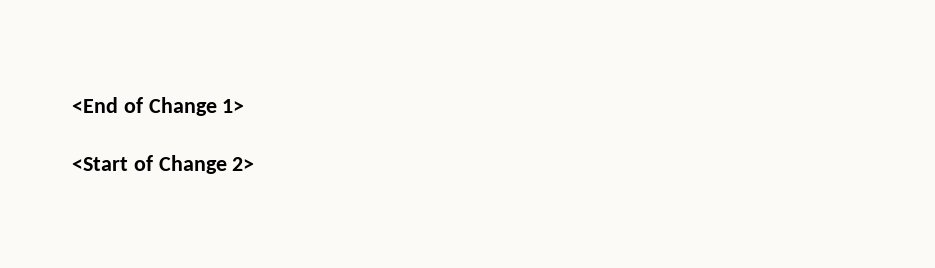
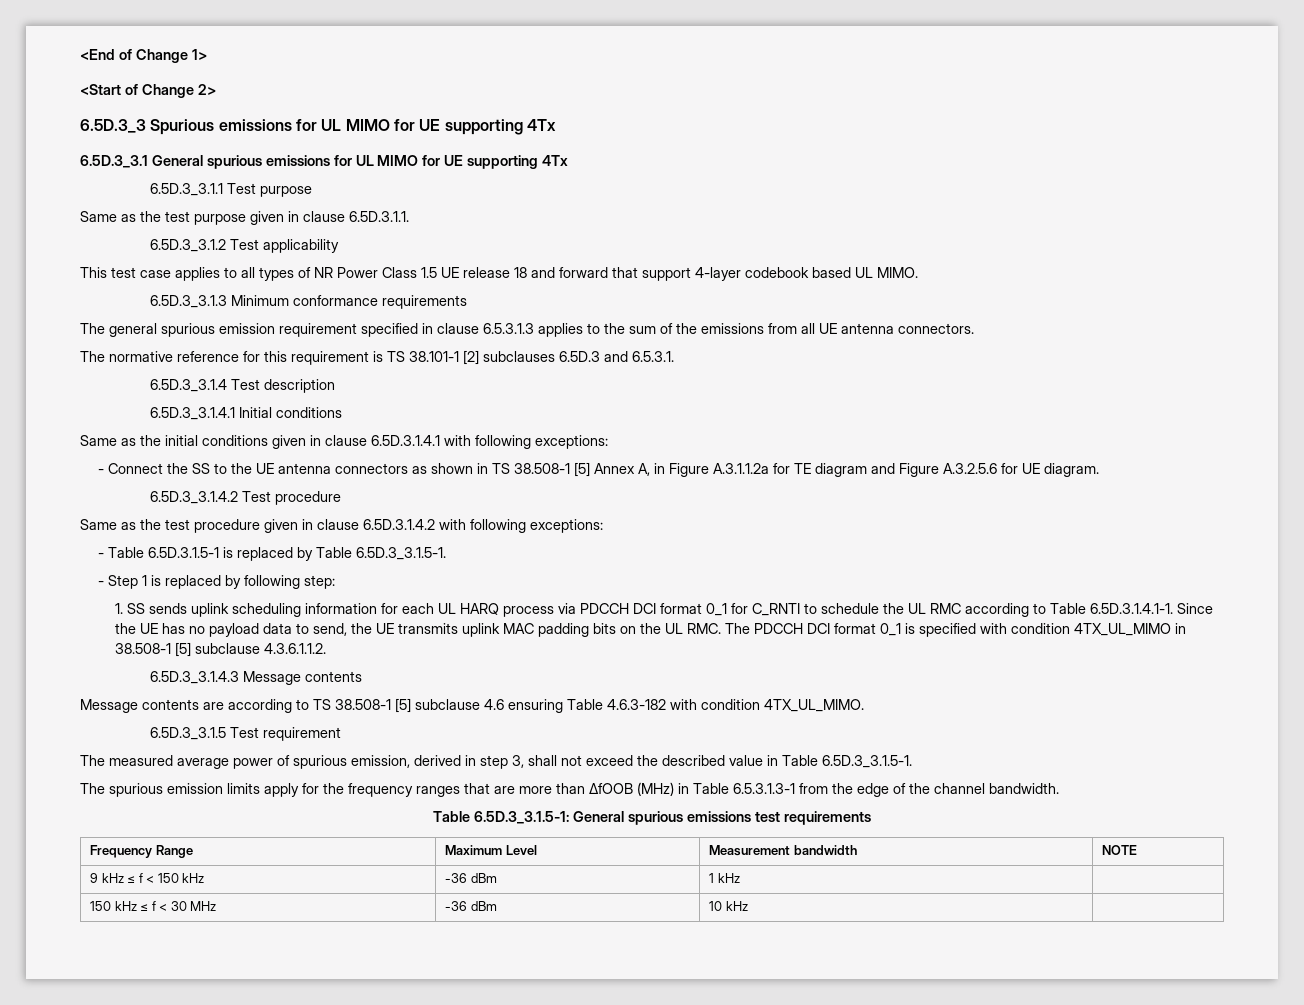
+ 6.5D.3_3 Spurious emissions for UL MIMO for UE supporting 4Tx
+ 6.5D.3_3.1 General spurious emissions for UL MIMO for UE supporting 4Tx
+ 6.5D.3_3.1.1 Test purpose
+ Same as the test purpose given in clause 6.5D.3.1.1.
+ 6.5D.3_3.1.2 Test applicability
+ This test case applies to all types of NR Power Class 1.5 UE release 18 and forward that support 4-layer codebook based UL MIMO.
+ 6.5D.3_3.1.3 Minimum conformance requirements
+ The general spurious emission requirement specified in clause 6.5.3.1.3 applies to the sum of the emissions from all UE antenna connectors.
+ The normative reference for this requirement is TS 38.101-1 [2] subclauses 6.5D.3 and 6.5.3.1.
+ 6.5D.3_3.1.4 Test description
+ 6.5D.3_3.1.4.1 Initial conditions
+ Same as the initial conditions given in clause 6.5D.3.1.4.1 with following exceptions:
+ - Connect the SS to the UE antenna connectors as shown in TS 38.508-1 [5] Annex A, in Figure A.3.1.1.2a for TE diagram and Figure A.3.2.5.6 for UE diagram.
+ 6.5D.3_3.1.4.2 Test procedure
+ Same as the test procedure given in clause 6.5D.3.1.4.2 with following exceptions:
+ - Table 6.5D.3.1.5-1 is replaced by Table 6.5D.3_3.1.5-1.
+ - Step 1 is replaced by following step:
+ 1. SS sends uplink scheduling information for each UL HARQ process via PDCCH DCI format 0_1 for C_RNTI to schedule the UL RMC according to Table 6.5D.3.1.4.1-1. Since the UE has no payload data to send, the UE transmits uplink MAC padding bits on the UL RMC. The PDCCH DCI format 0_1 is specified with condition 4TX_UL_MIMO in 38.508-1 [5] subclause 4.3.6.1.1.2.
+ 6.5D.3_3.1.4.3 Message contents
+ Message contents are according to TS 38.508-1 [5] subclause 4.6 ensuring Table 4.6.3-182 with condition 4TX_UL_MIMO.
+ 6.5D.3_3.1.5 Test requirement
+ The measured average power of spurious emission, derived in step 3, shall not exceed the described value in Table 6.5D.3_3.1.5-1.
+ The spurious emission limits apply for the frequency ranges that are more than ΔfOOB (MHz) in Table 6.5.3.1.3-1 from the edge of the channel bandwidth.
+ Table 6.5D.3_3.1.5-1: General spurious emissions test requirements
+ Frequency Range | Maximum Level | Measurement bandwidth | NOTE
+ 9 kHz ≤ f < 150 kHz | -36 dBm | 1 kHz |
+ 150 kHz ≤ f < 30 MHz | -36 dBm | 10 kHz |

